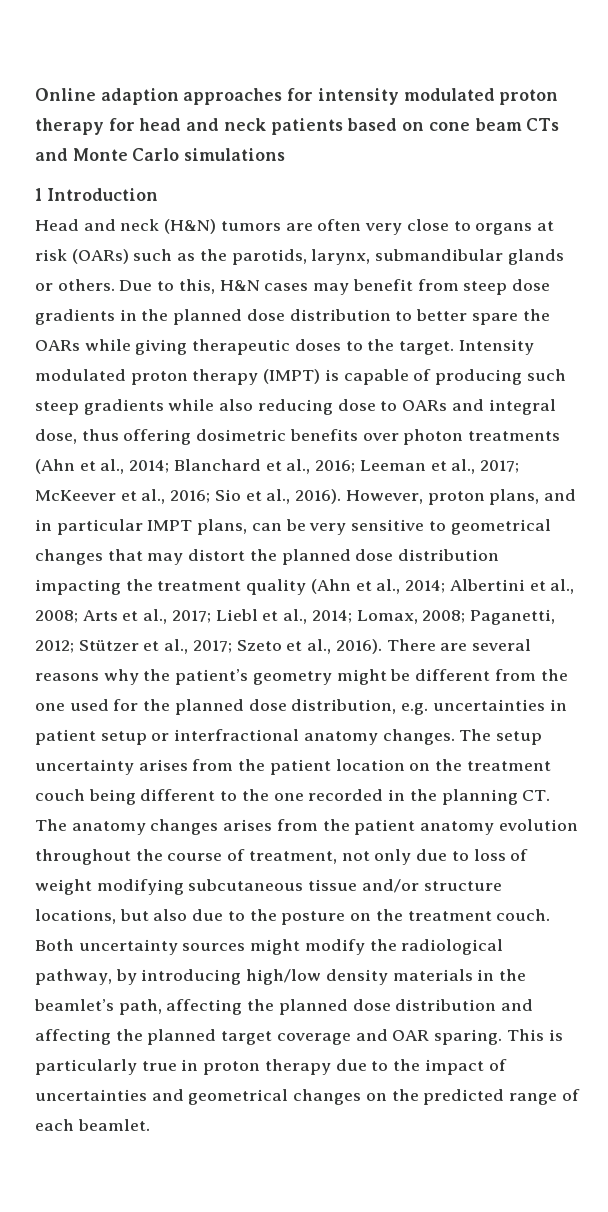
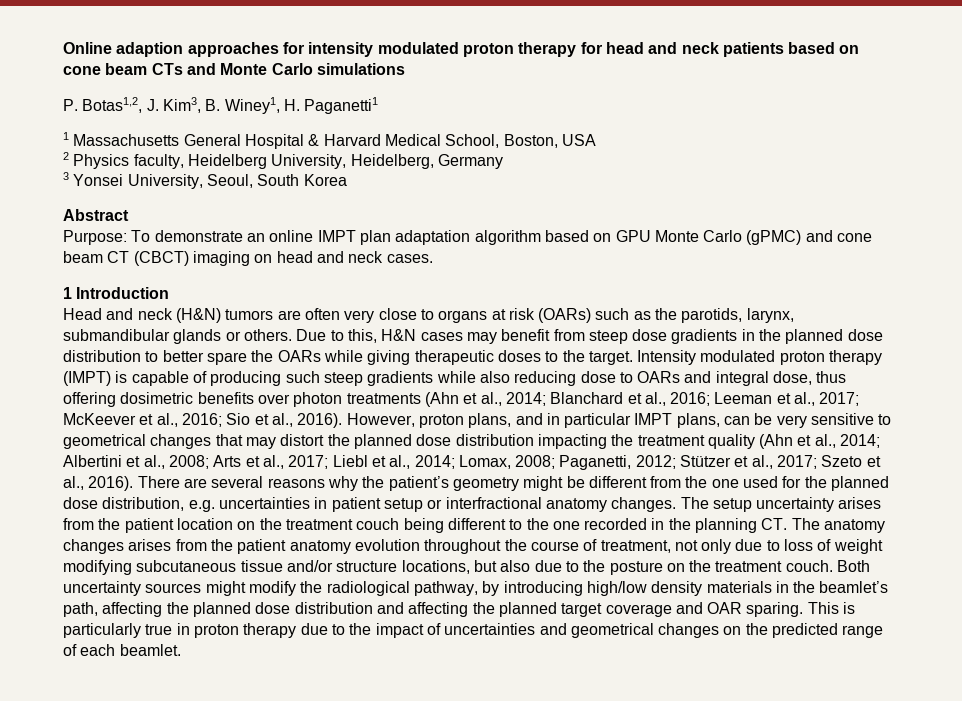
+ P. Botas1,2, J. Kim3, B. Winey1, H. Paganetti1
+ 1 Massachusetts General Hospital & Harvard Medical School, Boston, USA
+ 2 Physics faculty, Heidelberg University, Heidelberg, Germany
+ 3 Yonsei University, Seoul, South Korea
+ Abstract
+ Purpose: To demonstrate an online IMPT plan adaptation algorithm based on GPU Monte Carlo (gPMC) and cone beam CT (CBCT) imaging on head and neck cases.

